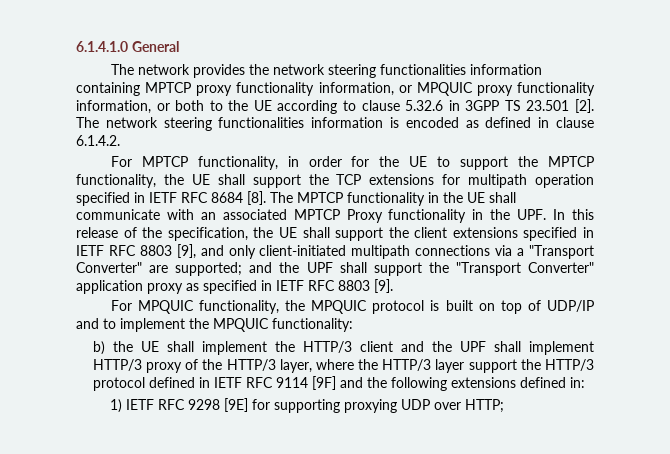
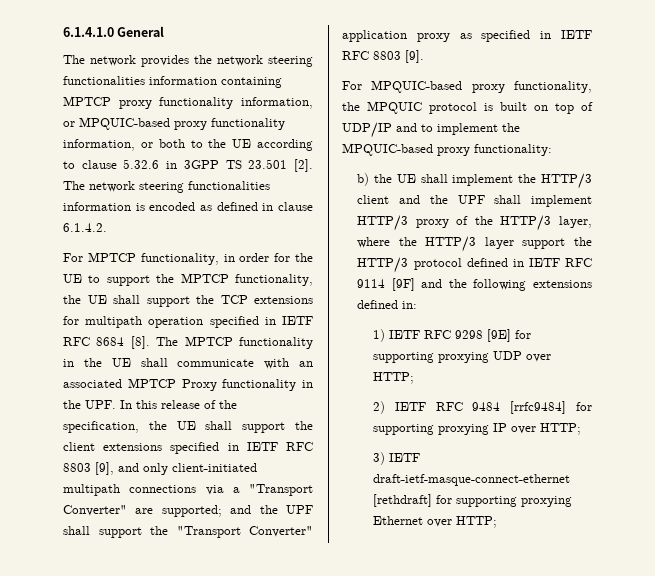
- The network provides the network steering functionalities information containing MPTCP proxy functionality information, or MPQUIC proxy functionality information, or both to the UE according to clause 5.32.6 in 3GPP TS 23.501 [2].
+ The network provides the network steering functionalities information containing MPTCP proxy functionality information, or MPQUIC-based proxy functionality information, or both to the UE according to clause 5.32.6 in 3GPP TS 23.501 [2].
- For MPQUIC functionality, the MPQUIC protocol is built on top of UDP/IP and to implement the MPQUIC functionality:
+ For MPQUIC-based proxy functionality, the MPQUIC protocol is built on top of UDP/IP and to implement the MPQUIC-based proxy functionality:
+ 2) IETF RFC 9484 [rrfc9484] for supporting proxying IP over HTTP;
+ 3) IETF draft-ietf-masque-connect-ethernet [rethdraft] for supporting proxying Ethernet over HTTP;

